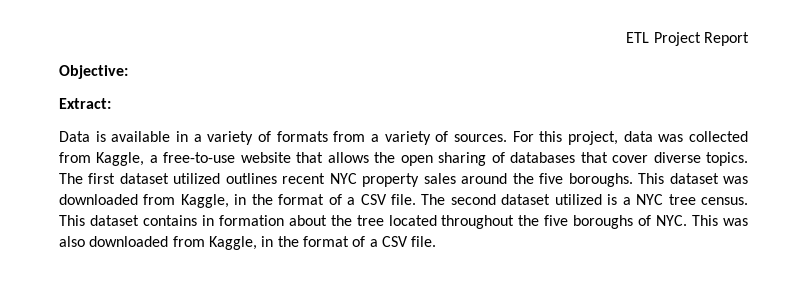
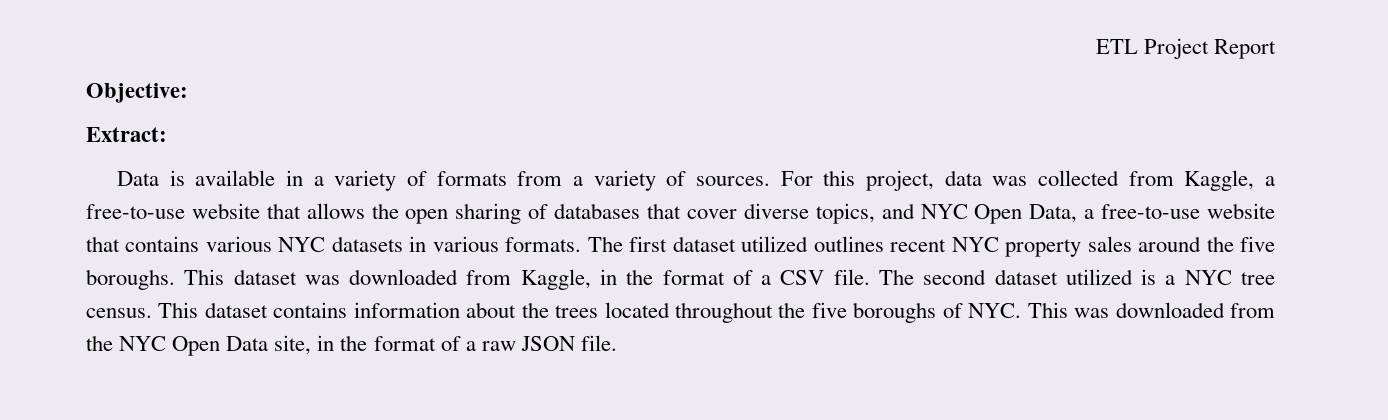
- For this project, data was collected from Kaggle, a free-to-use website that allows the open sharing of databases that cover diverse topics.
+ For this project, data was collected from Kaggle, a free-to-use website that allows the open sharing of databases that cover diverse topics, and NYC Open Data, a free-to-use website that contains various NYC datasets in various formats.
- This dataset contains in formation about the tree located throughout the five boroughs of NYC. This was also downloaded from Kaggle, in the format of a CSV file.
+ This dataset contains information about the trees located throughout the five boroughs of NYC. This was downloaded from the NYC Open Data site, in the format of a raw JSON file.

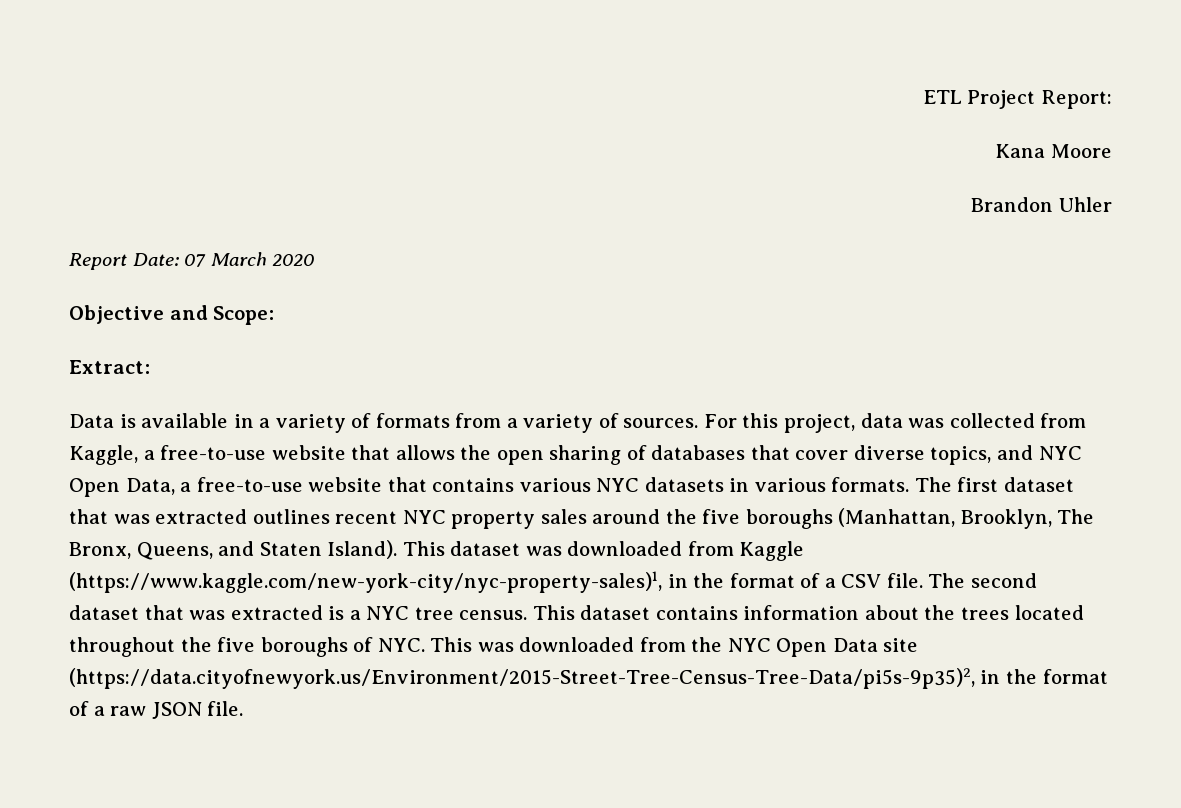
- ETL Project Report
- Objective:
+ ETL Project Report:
+ Kana Moore
+ Brandon Uhler
+ Report Date: 07 March 2020
+ Objective and Scope:
- The first dataset utilized outlines recent NYC property sales around the five boroughs.
+ The first dataset that was extracted outlines recent NYC property sales around the five boroughs (Manhattan, Brooklyn, The Bronx, Queens, and Staten Island).
- This dataset was downloaded from Kaggle, in the format of a CSV file.
+ This dataset was downloaded from Kaggle (https://www.kaggle.com/new-york-city/nyc-property-sales)1, in the format of a CSV file.
- The second dataset utilized is a NYC tree census.
+ The second dataset that was extracted is a NYC tree census.
- This dataset contains information about the trees located throughout the five boroughs of NYC. This was downloaded from the NYC Open Data site, in the format of a raw JSON file.
+ This dataset contains information about the trees located throughout the five boroughs of NYC. This was downloaded from the NYC Open Data site (https://data.cityofnewyork.us/Environment/2015-Street-Tree-Census-Tree-Data/pi5s-9p35)2, in the format of a raw JSON file.

